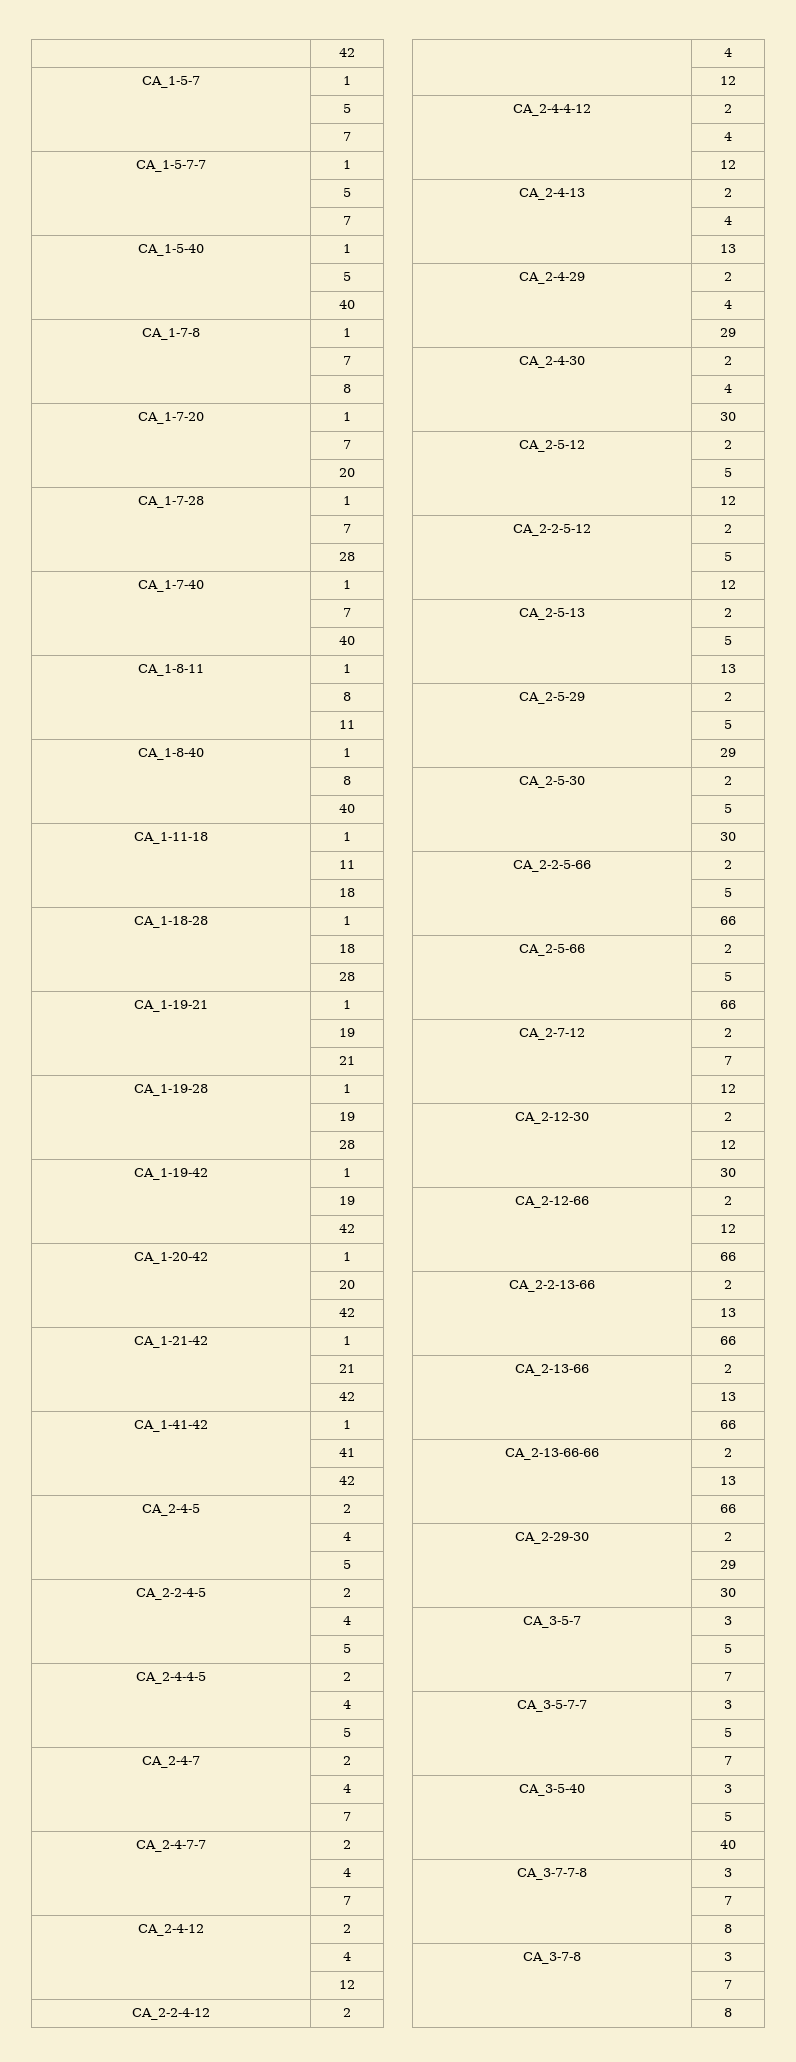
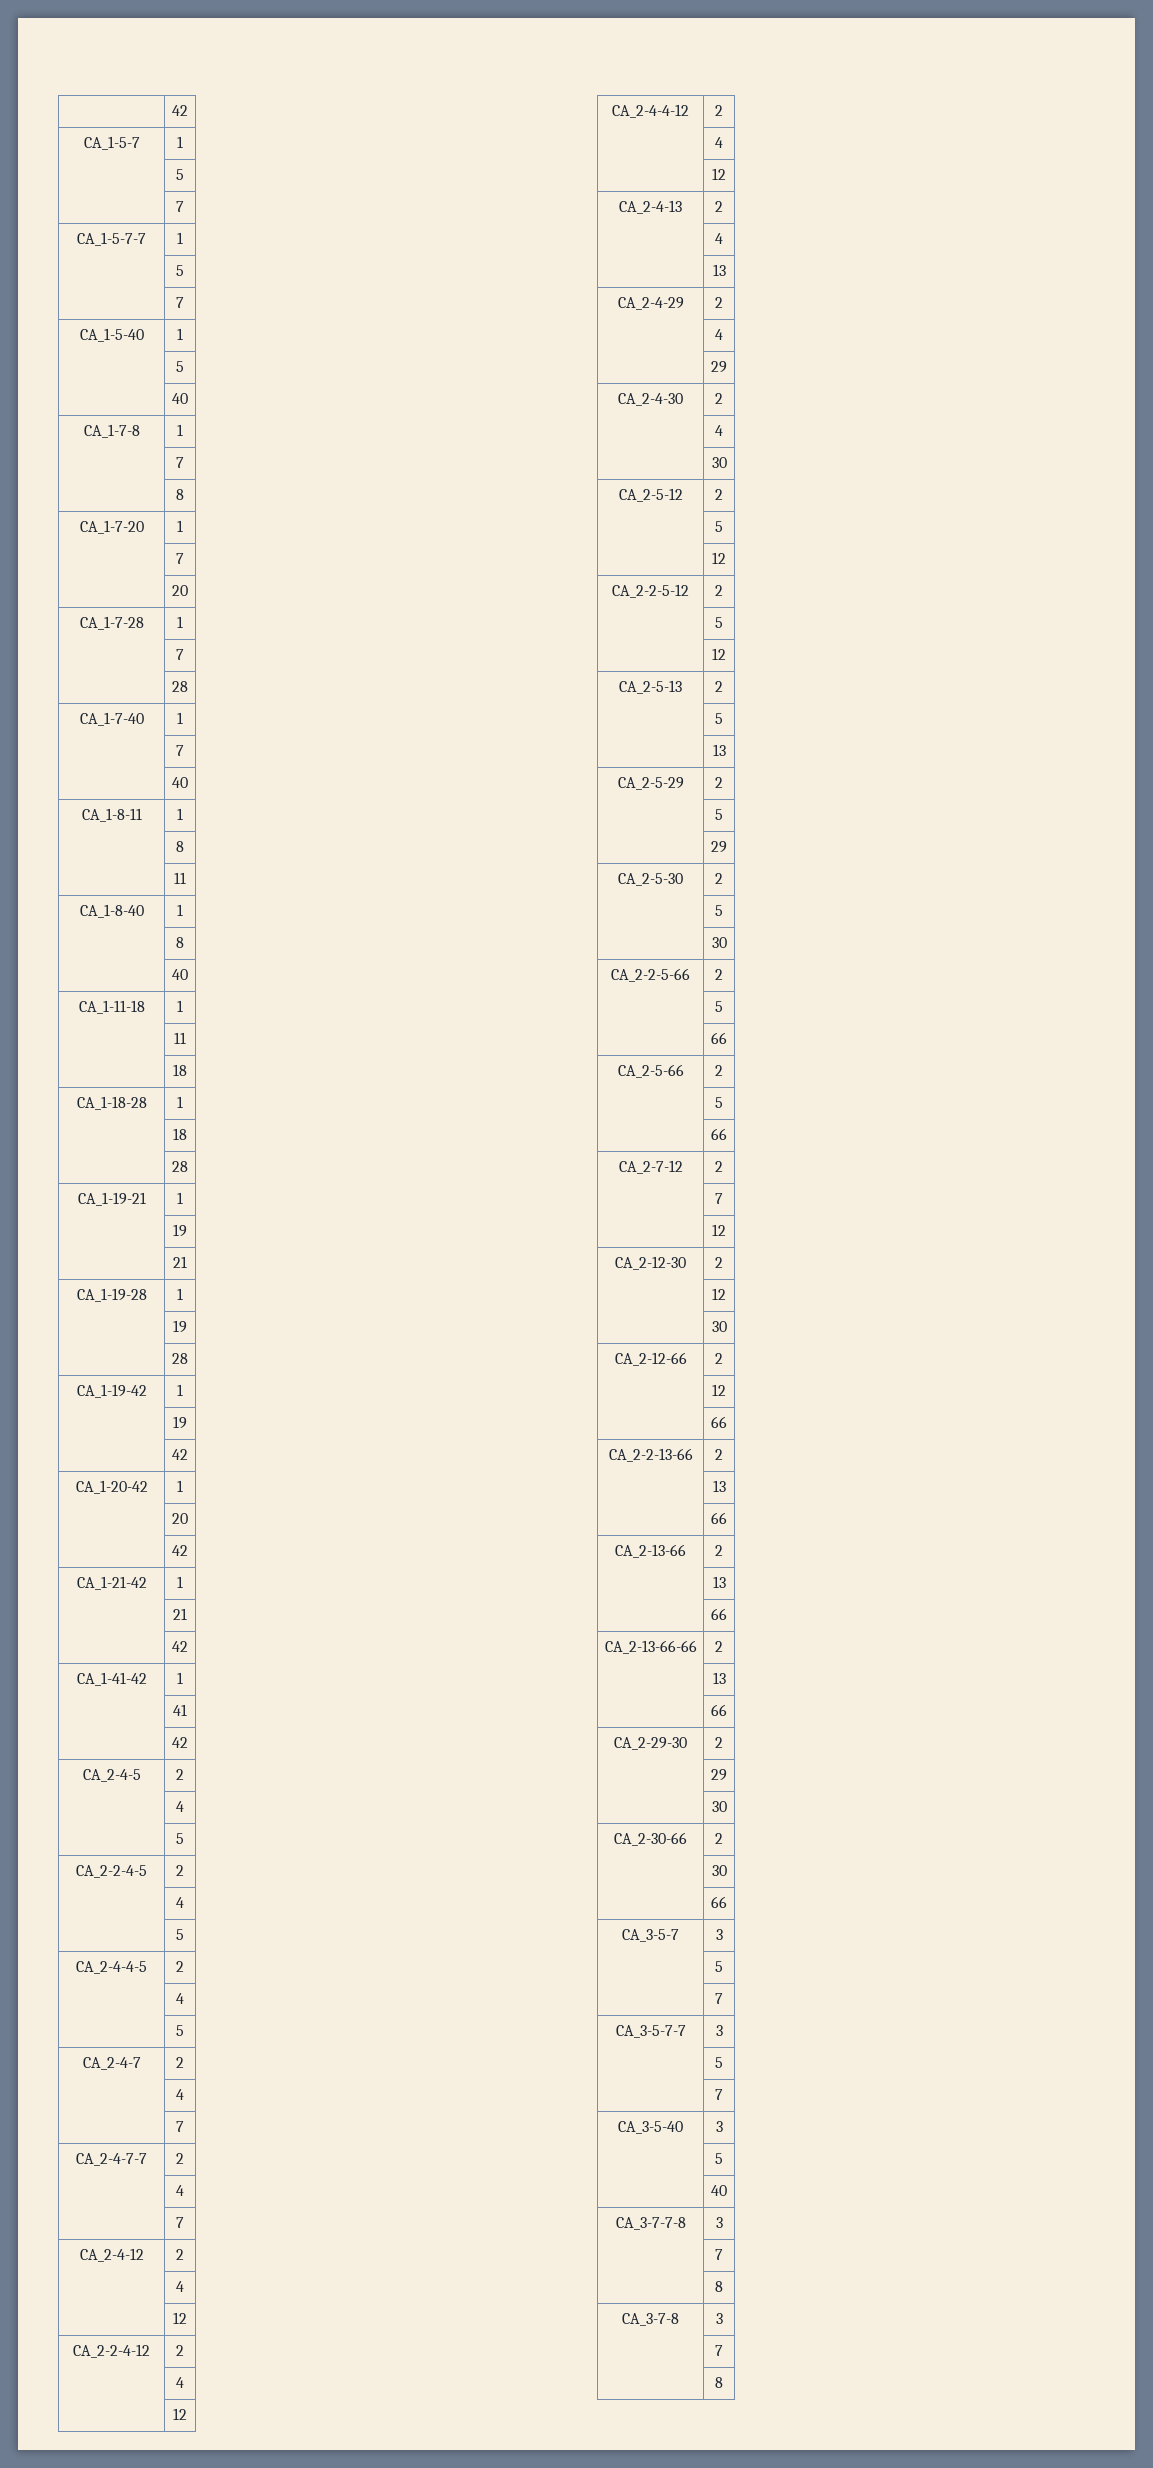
+ CA_2-30-66 | 2
+ | 30
+ | 66

